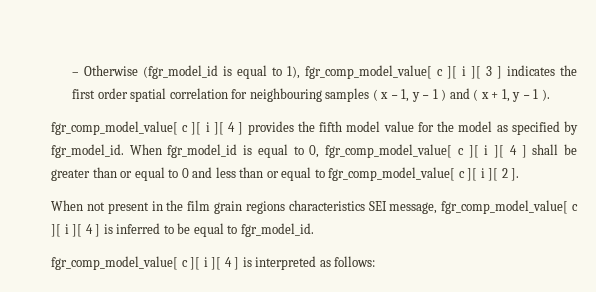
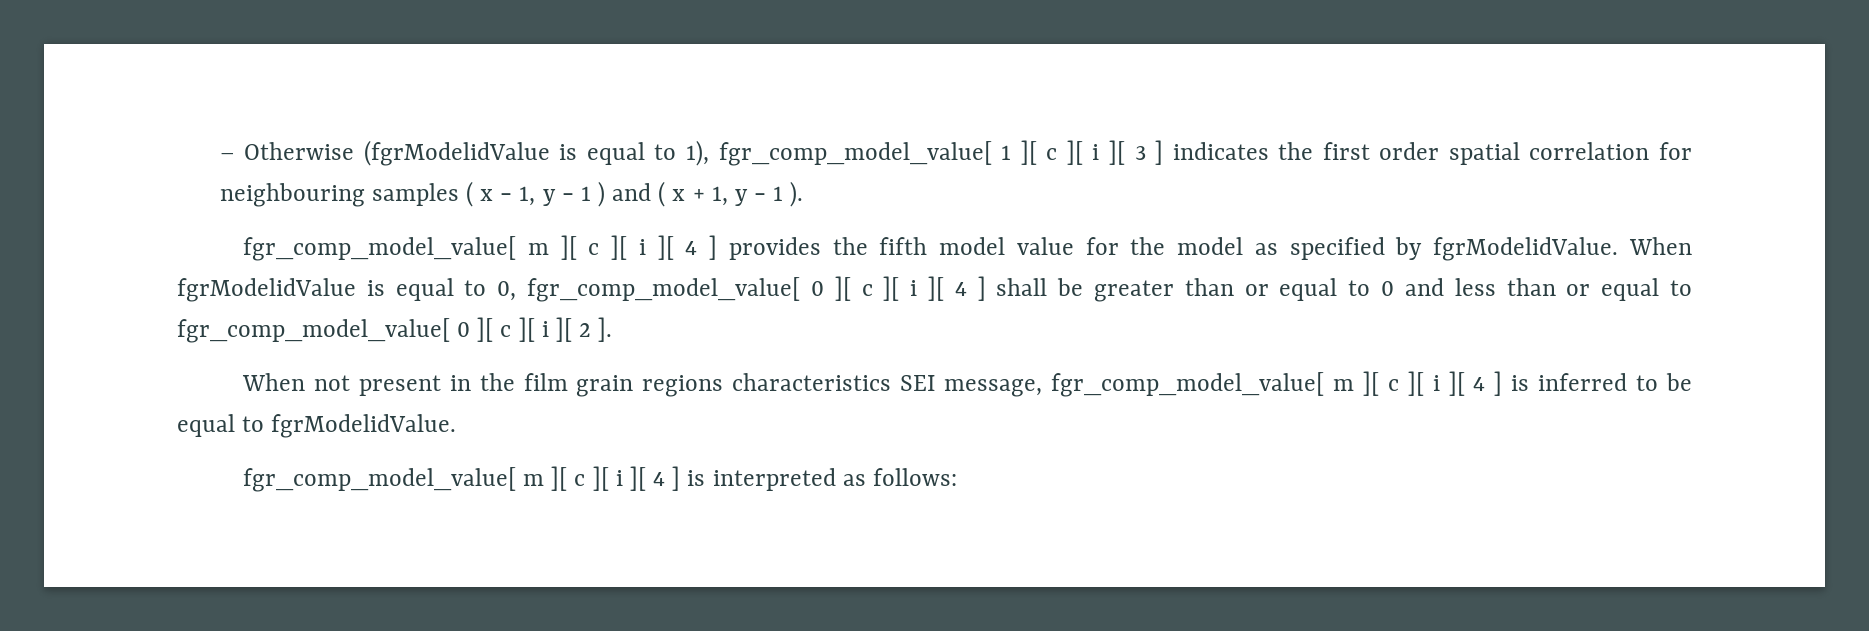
- – Otherwise (fgr_model_id is equal to 1), fgr_comp_model_value[ c ][ i ][ 3 ] indicates the first order spatial correlation for neighbouring samples ( x − 1, y − 1 ) and ( x + 1, y − 1 ).
+ – Otherwise (fgrModelidValue is equal to 1), fgr_comp_model_value[ 1 ][ c ][ i ][ 3 ] indicates the first order spatial correlation for neighbouring samples ( x − 1, y − 1 ) and ( x + 1, y − 1 ).
- fgr_comp_model_value[ c ][ i ][ 4 ] provides the fifth model value for the model as specified by fgr_model_id. When fgr_model_id is equal to 0, fgr_comp_model_value[ c ][ i ][ 4 ] shall be greater than or equal to 0 and less than or equal to fgr_comp_model_value[ c ][ i ][ 2 ].
+ fgr_comp_model_value[ m ][ c ][ i ][ 4 ] provides the fifth model value for the model as specified by fgrModelidValue. When fgrModelidValue is equal to 0, fgr_comp_model_value[ 0 ][ c ][ i ][ 4 ] shall be greater than or equal to 0 and less than or equal to fgr_comp_model_value[ 0 ][ c ][ i ][ 2 ].
- When not present in the film grain regions characteristics SEI message, fgr_comp_model_value[ c ][ i ][ 4 ] is inferred to be equal to fgr_model_id.
- fgr_comp_model_value[ c ][ i ][ 4 ] is interpreted as follows:
+ When not present in the film grain regions characteristics SEI message, fgr_comp_model_value[ m ][ c ][ i ][ 4 ] is inferred to be equal to fgrModelidValue.
+ fgr_comp_model_value[ m ][ c ][ i ][ 4 ] is interpreted as follows:

